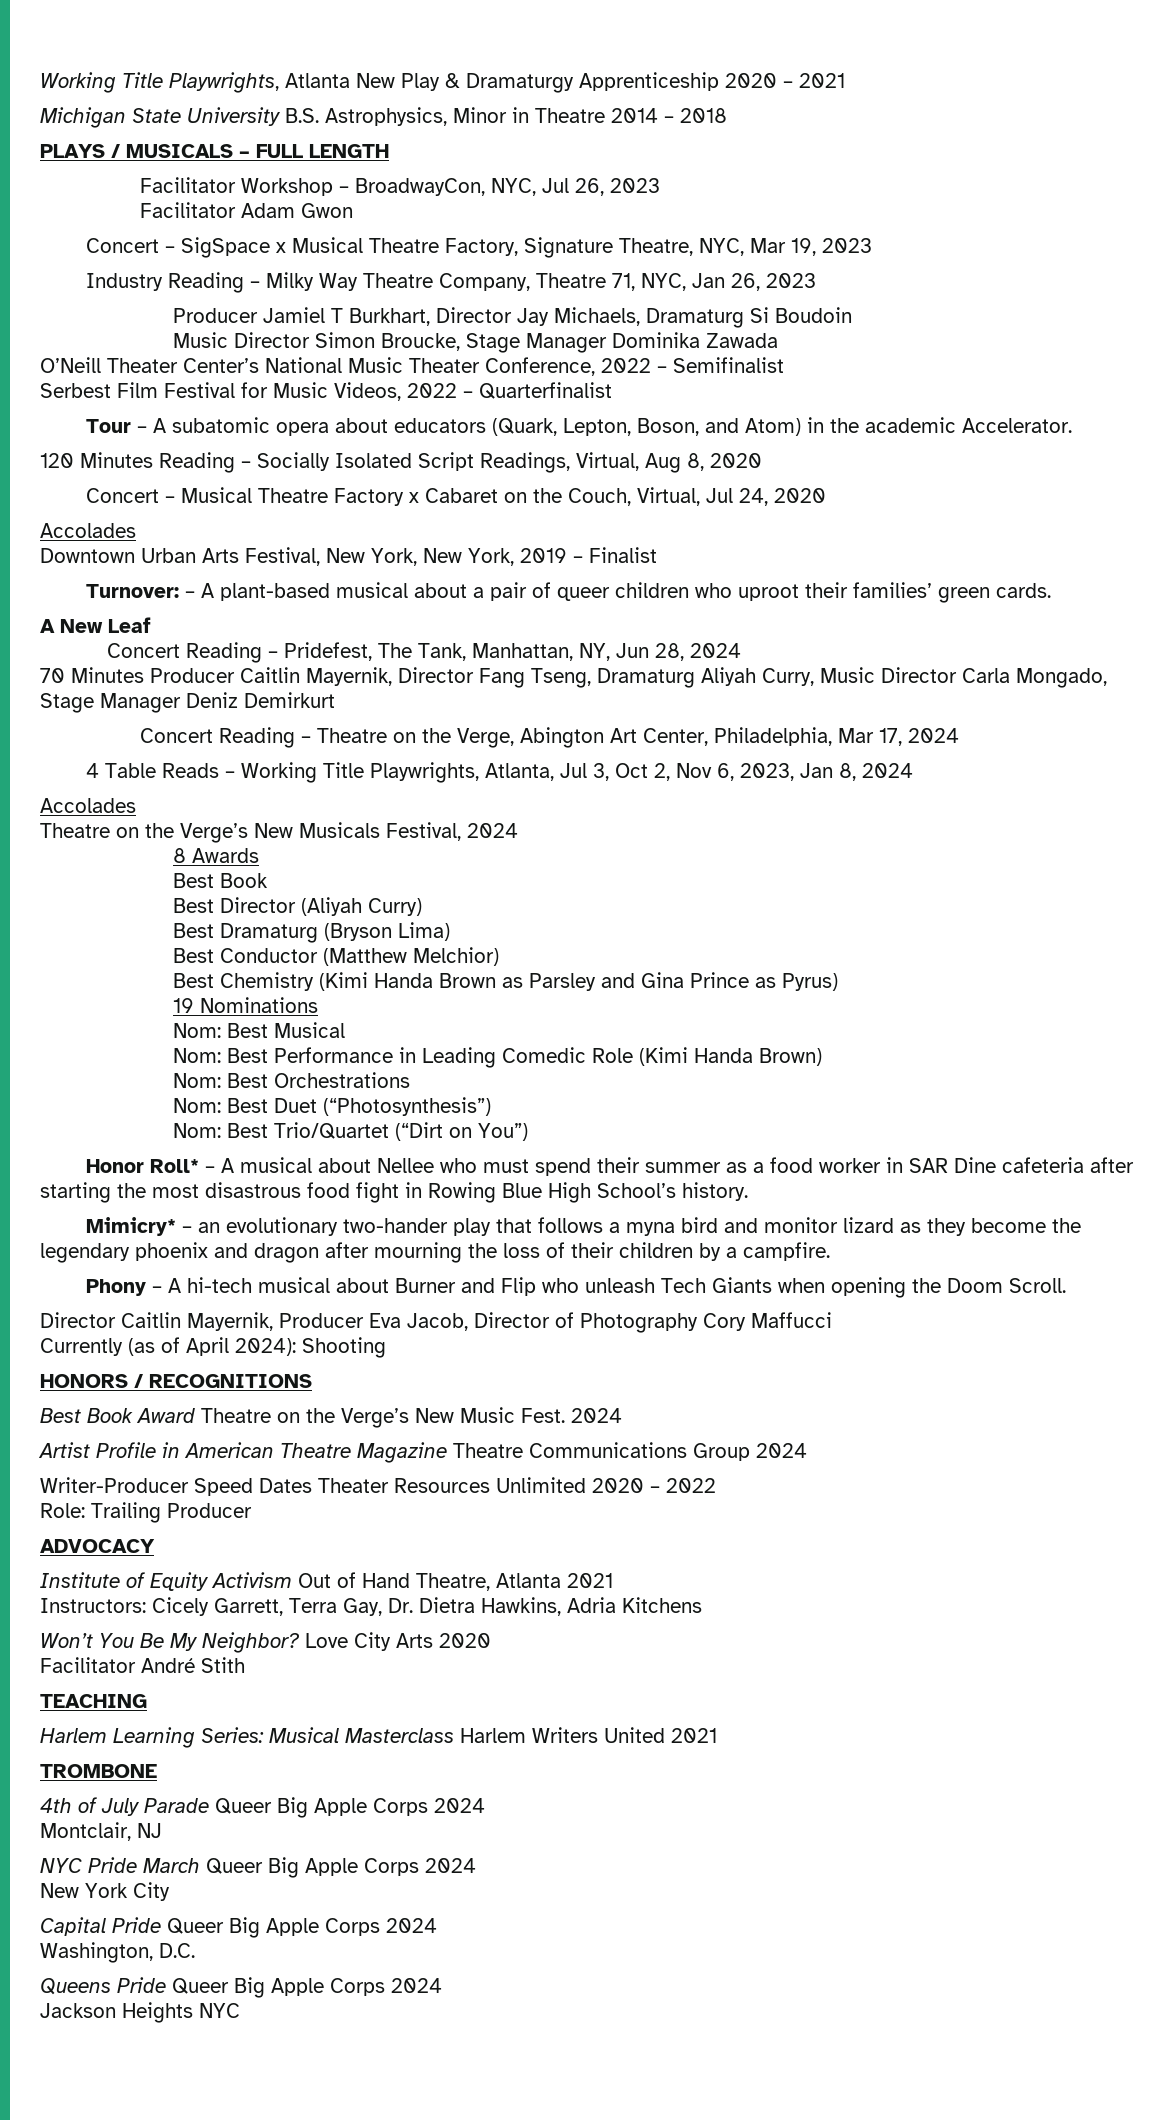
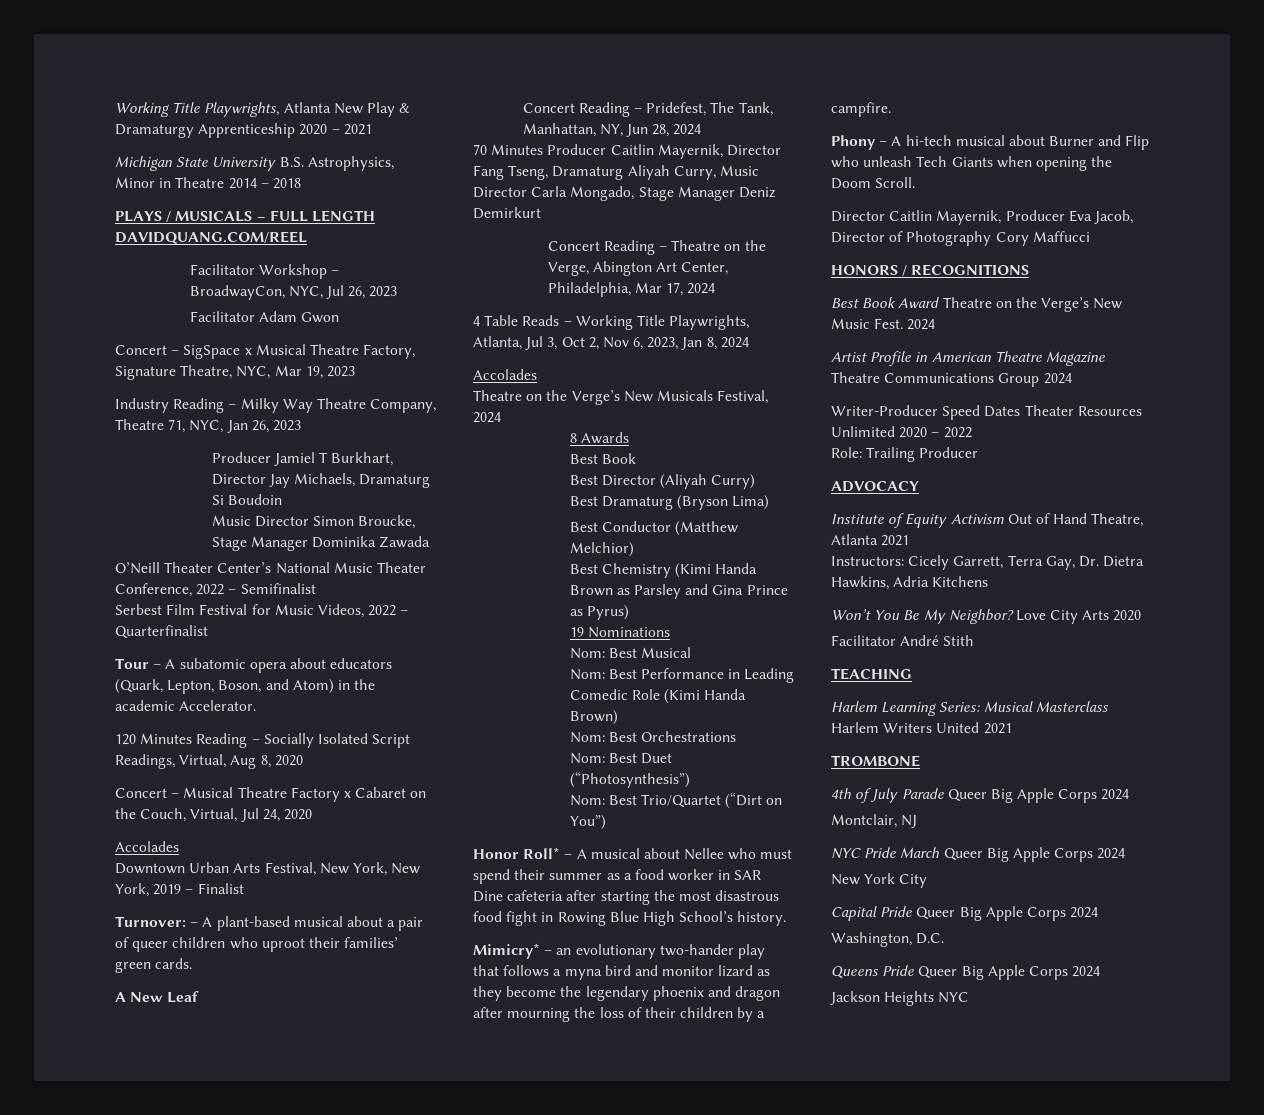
- PLAYS / MUSICALS – FULL LENGTH
+ PLAYS / MUSICALS – FULL LENGTH DAVIDQUANG.COM/REEL
- Currently (as of April 2024): Shooting

